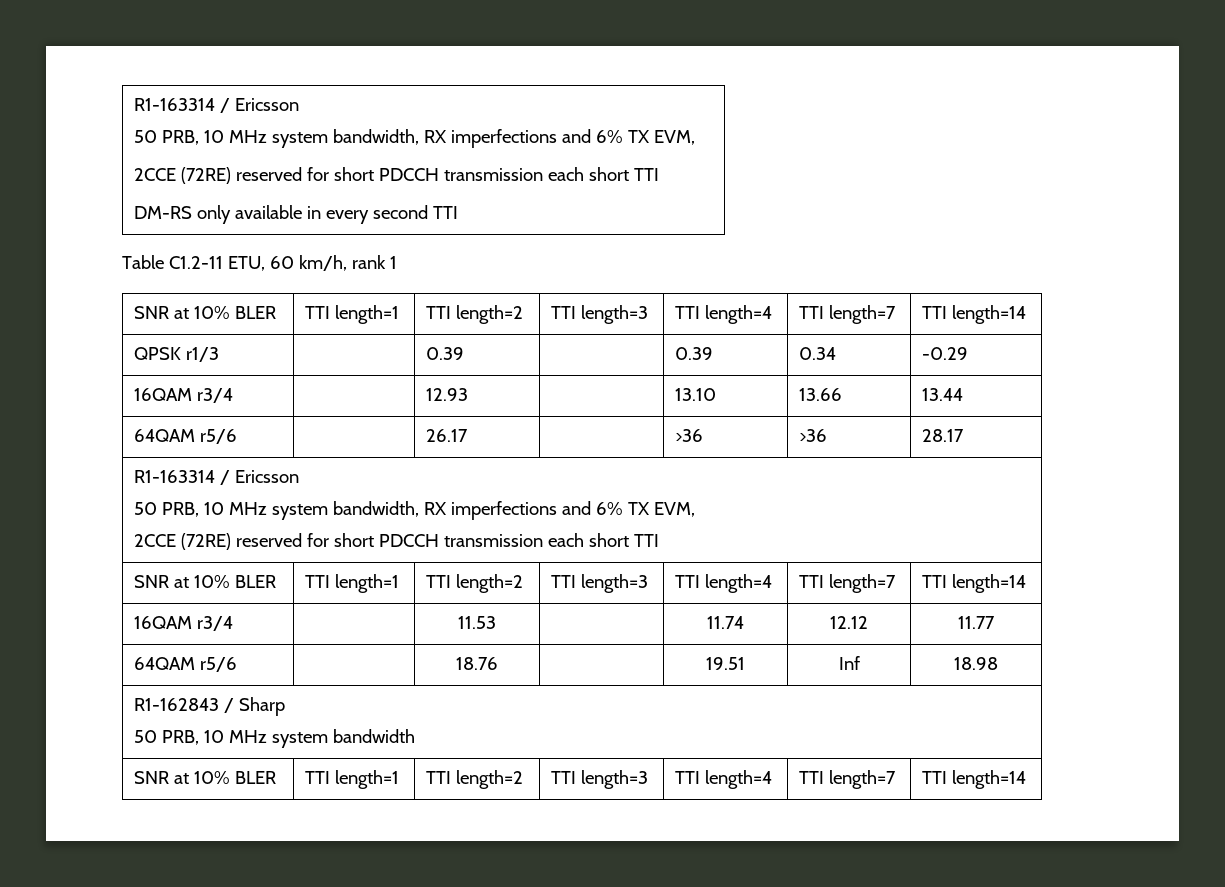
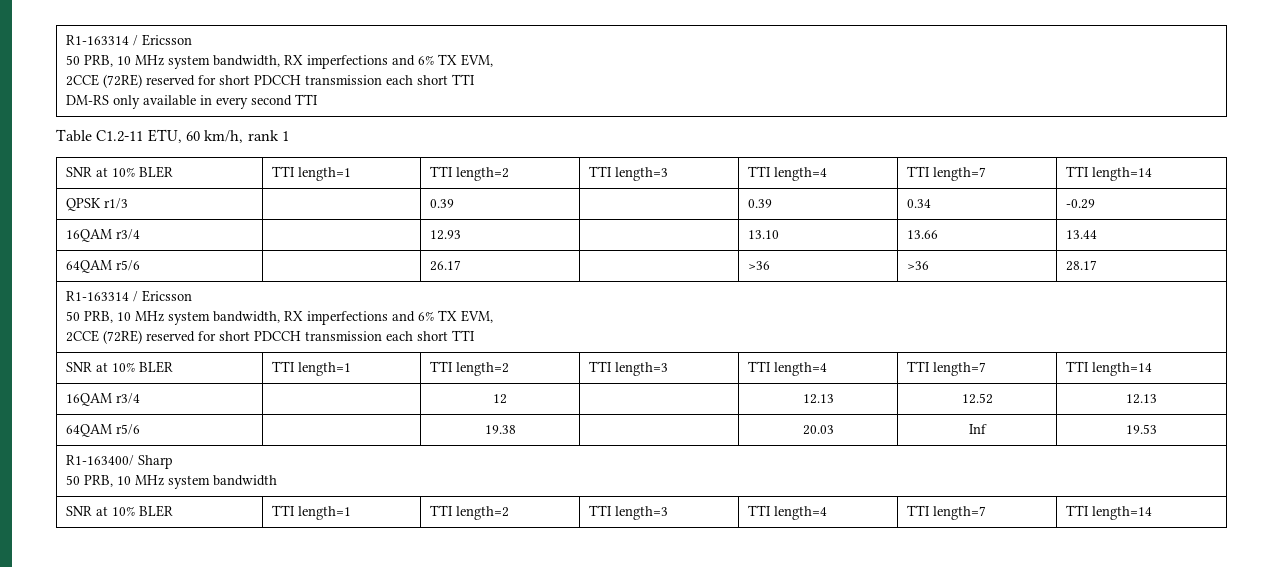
- 16QAM r3/4 | | 11.53 | | 11.74 | 12.12 | 11.77
- 64QAM r5/6 | | 18.76 | | 19.51 | Inf | 18.98
- R1-162843 / Sharp
+ 16QAM r3/4 | | 12 | | 12.13 | 12.52 | 12.13
+ 64QAM r5/6 | | 19.38 | | 20.03 | Inf | 19.53
+ R1-163400/ Sharp

